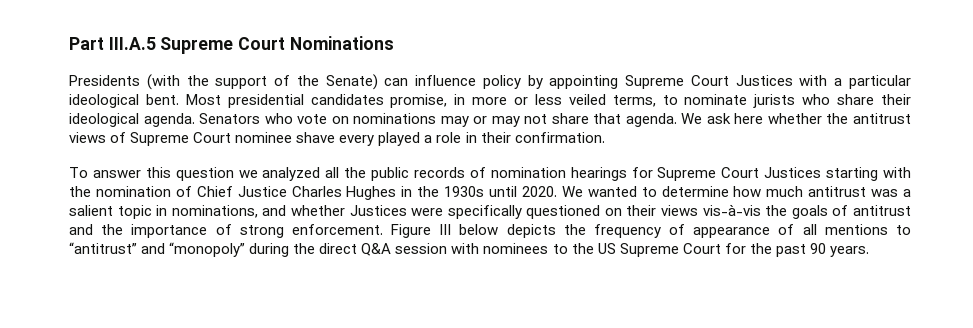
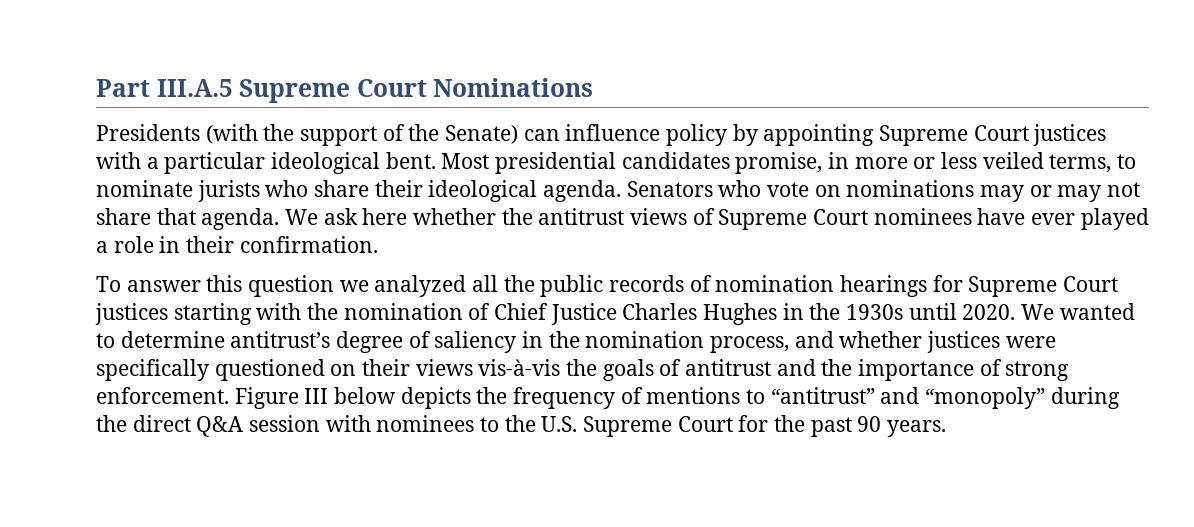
- Presidents (with the support of the Senate) can influence policy by appointing Supreme Court Justices with a particular ideological bent.
+ Presidents (with the support of the Senate) can influence policy by appointing Supreme Court justices with a particular ideological bent.
- We ask here whether the antitrust views of Supreme Court nominee shave every played a role in their confirmation.
+ We ask here whether the antitrust views of Supreme Court nominees have ever played a role in their confirmation.
- To answer this question we analyzed all the public records of nomination hearings for Supreme Court Justices starting with the nomination of Chief Justice Charles Hughes in the 1930s until 2020.
+ To answer this question we analyzed all the public records of nomination hearings for Supreme Court justices starting with the nomination of Chief Justice Charles Hughes in the 1930s until 2020.
- We wanted to determine how much antitrust was a salient topic in nominations, and whether Justices were specifically questioned on their views vis-à-vis the goals of antitrust and the importance of strong enforcement.
+ We wanted to determine antitrust’s degree of saliency in the nomination process, and whether justices were specifically questioned on their views vis-à-vis the goals of antitrust and the importance of strong enforcement.
- Figure III below depicts the frequency of appearance of all mentions to “antitrust” and “monopoly” during the direct Q&A session with nominees to the US Supreme Court for the past 90 years.
+ Figure III below depicts the frequency of mentions to “antitrust” and “monopoly” during the direct Q&A session with nominees to the U.S. Supreme Court for the past 90 years.

